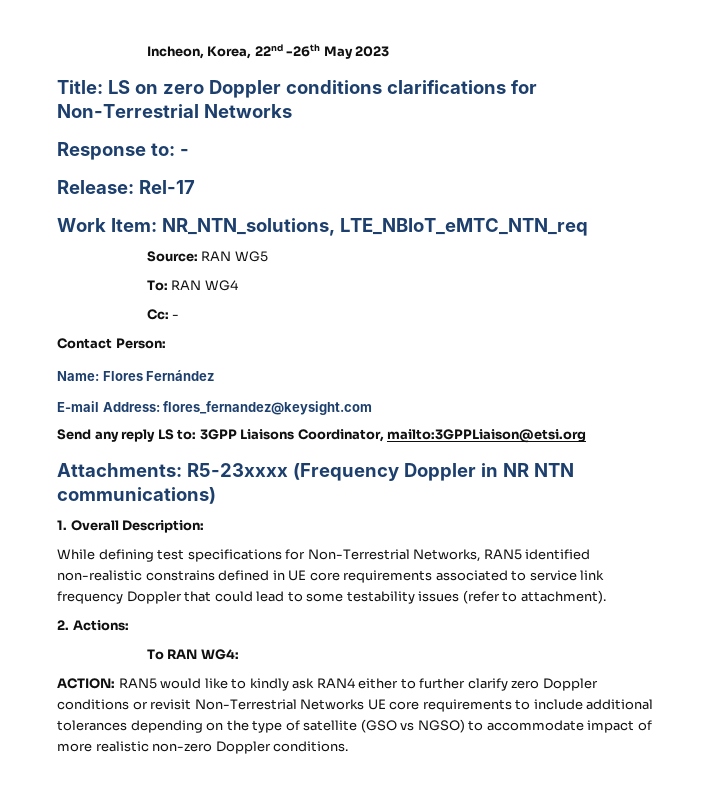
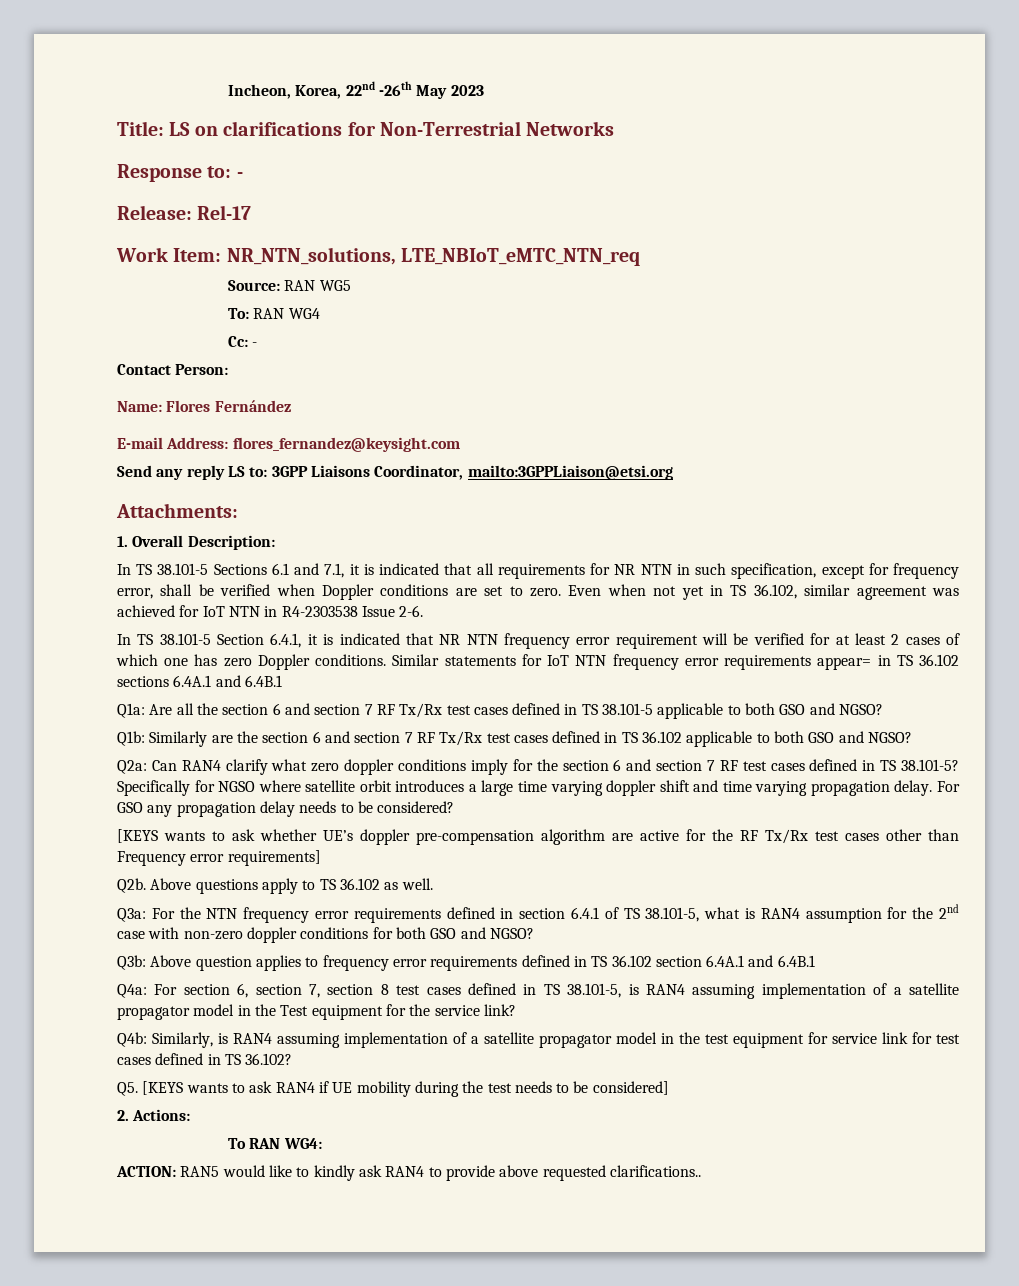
- Title: LS on zero Doppler conditions clarifications for Non-Terrestrial Networks
+ Title: LS on clarifications for Non-Terrestrial Networks
- Attachments: R5-23xxxx (Frequency Doppler in NR NTN communications)
+ Attachments:
  1. Overall Description:
- While defining test specifications for Non-Terrestrial Networks, RAN5 identified non-realistic constrains defined in UE core requirements associated to service link frequency Doppler that could lead to some testability issues (refer to attachment).
+ In TS 38.101-5 Sections 6.1 and 7.1, it is indicated that all requirements for NR NTN in such specification, except for frequency error, shall be verified when Doppler conditions are set to zero. Even when not yet in TS 36.102, similar agreement was achieved for IoT NTN in R4-2303538 Issue 2-6.
+ In TS 38.101-5 Section 6.4.1, it is indicated that NR NTN frequency error requirement will be verified for at least 2 cases of which one has zero Doppler conditions. Similar statements for IoT NTN frequency error requirements appear= in TS 36.102 sections 6.4A.1 and 6.4B.1
+ Q1a: Are all the section 6 and section 7 RF Tx/Rx test cases defined in TS 38.101-5 applicable to both GSO and NGSO?
+ Q1b: Similarly are the section 6 and section 7 RF Tx/Rx test cases defined in TS 36.102 applicable to both GSO and NGSO?
+ Q2a: Can RAN4 clarify what zero doppler conditions imply for the section 6 and section 7 RF test cases defined in TS 38.101-5? Specifically for NGSO where satellite orbit introduces a large time varying doppler shift and time varying propagation delay. For GSO any propagation delay needs to be considered?
+ [KEYS wants to ask whether UE’s doppler pre-compensation algorithm are active for the RF Tx/Rx test cases other than Frequency error requirements]
+ Q2b. Above questions apply to TS 36.102 as well.
+ Q3a: For the NTN frequency error requirements defined in section 6.4.1 of TS 38.101-5, what is RAN4 assumption for the 2nd case with non-zero doppler conditions for both GSO and NGSO?
+ Q3b: Above question applies to frequency error requirements defined in TS 36.102 section 6.4A.1 and 6.4B.1
+ Q4a: For section 6, section 7, section 8 test cases defined in TS 38.101-5, is RAN4 assuming implementation of a satellite propagator model in the Test equipment for the service link?
+ Q4b: Similarly, is RAN4 assuming implementation of a satellite propagator model in the test equipment for service link for test cases defined in TS 36.102?
+ Q5. [KEYS wants to ask RAN4 if UE mobility during the test needs to be considered]
- ACTION: RAN5 would like to kindly ask RAN4 either to further clarify zero Doppler conditions or revisit Non-Terrestrial Networks UE core requirements to include additional tolerances depending on the type of satellite (GSO vs NGSO) to accommodate impact of more realistic non-zero Doppler conditions.
+ ACTION: RAN5 would like to kindly ask RAN4 to provide above requested clarifications..

